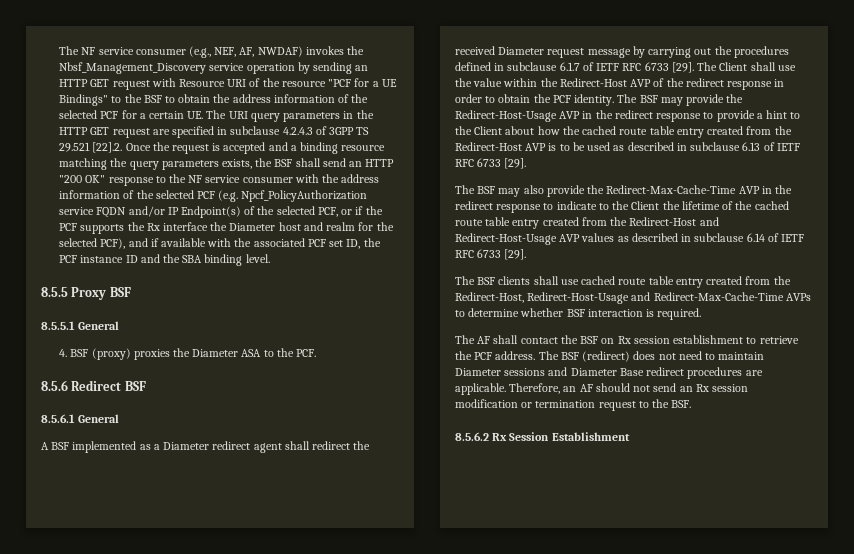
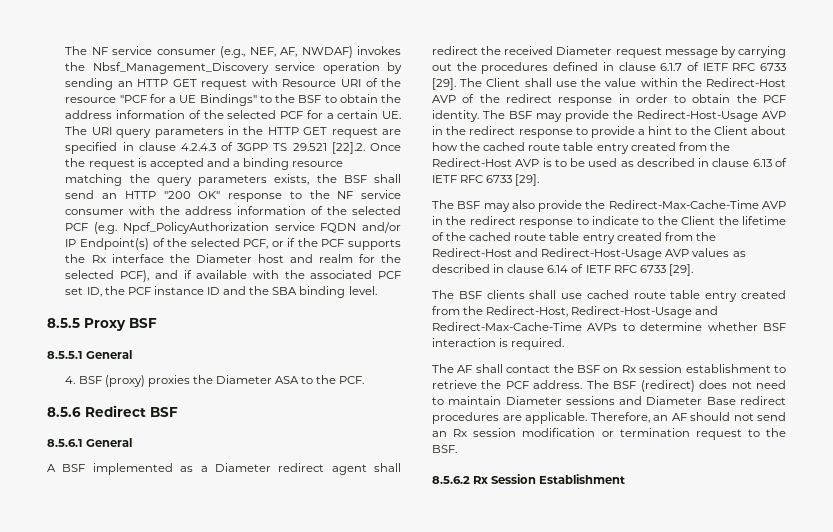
- The NF service consumer (e.g., NEF, AF, NWDAF) invokes the Nbsf_Management_Discovery service operation by sending an HTTP GET request with Resource URI of the resource "PCF for a UE Bindings" to the BSF to obtain the address information of the selected PCF for a certain UE. The URI query parameters in the HTTP GET request are specified in subclause 4.2.4.3 of 3GPP TS 29.521 [22].2. Once the request is accepted and a binding resource matching the query parameters exists, the BSF shall send an HTTP "200 OK" response to the NF service consumer with the address information of the selected PCF (e.g. Npcf_PolicyAuthorization service FQDN and/or IP Endpoint(s) of the selected PCF, or if the PCF supports the Rx interface the Diameter host and realm for the selected PCF), and if available with the associated PCF set ID, the PCF instance ID and the SBA binding level.
+ The NF service consumer (e.g., NEF, AF, NWDAF) invokes the Nbsf_Management_Discovery service operation by sending an HTTP GET request with Resource URI of the resource "PCF for a UE Bindings" to the BSF to obtain the address information of the selected PCF for a certain UE. The URI query parameters in the HTTP GET request are specified in clause 4.2.4.3 of 3GPP TS 29.521 [22].2. Once the request is accepted and a binding resource matching the query parameters exists, the BSF shall send an HTTP "200 OK" response to the NF service consumer with the address information of the selected PCF (e.g. Npcf_PolicyAuthorization service FQDN and/or IP Endpoint(s) of the selected PCF, or if the PCF supports the Rx interface the Diameter host and realm for the selected PCF), and if available with the associated PCF set ID, the PCF instance ID and the SBA binding level.
- A BSF implemented as a Diameter redirect agent shall redirect the received Diameter request message by carrying out the procedures defined in subclause 6.1.7 of IETF RFC 6733 [29].
+ A BSF implemented as a Diameter redirect agent shall redirect the received Diameter request message by carrying out the procedures defined in clause 6.1.7 of IETF RFC 6733 [29].
- The BSF may provide the Redirect-Host-Usage AVP in the redirect response to provide a hint to the Client about how the cached route table entry created from the Redirect-Host AVP is to be used as described in subclause 6.13 of IETF RFC 6733 [29].
+ The BSF may provide the Redirect-Host-Usage AVP in the redirect response to provide a hint to the Client about how the cached route table entry created from the Redirect-Host AVP is to be used as described in clause 6.13 of IETF RFC 6733 [29].
- The BSF may also provide the Redirect-Max-Cache-Time AVP in the redirect response to indicate to the Client the lifetime of the cached route table entry created from the Redirect-Host and Redirect-Host-Usage AVP values as described in subclause 6.14 of IETF RFC 6733 [29].
+ The BSF may also provide the Redirect-Max-Cache-Time AVP in the redirect response to indicate to the Client the lifetime of the cached route table entry created from the Redirect-Host and Redirect-Host-Usage AVP values as described in clause 6.14 of IETF RFC 6733 [29].

